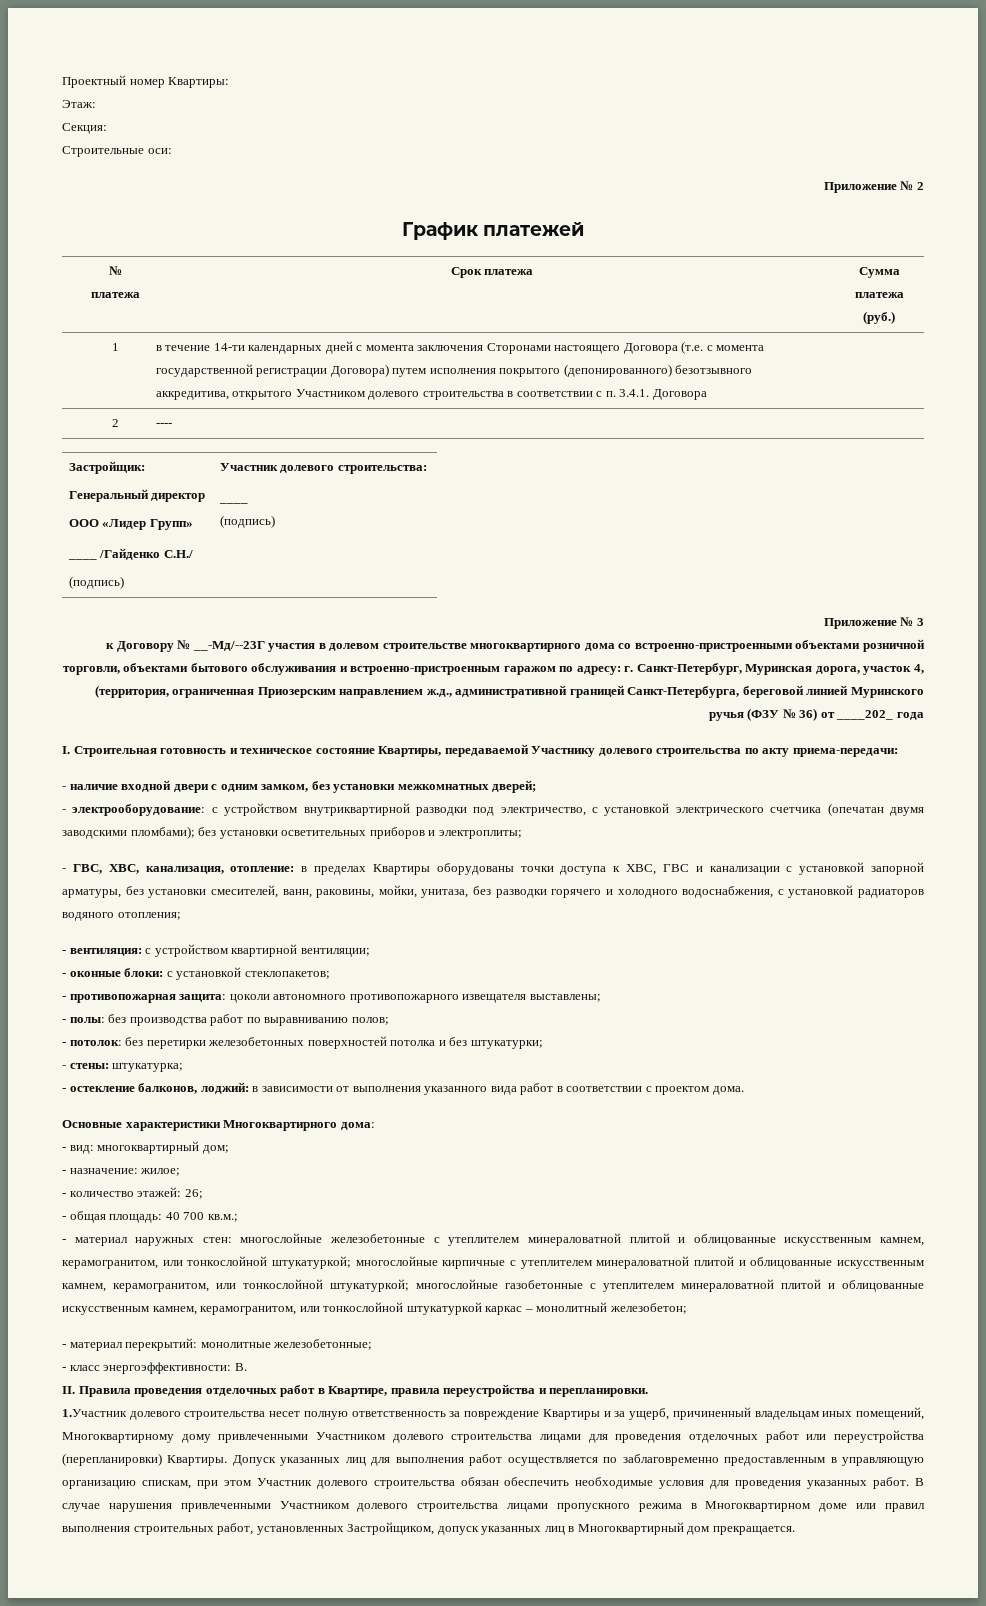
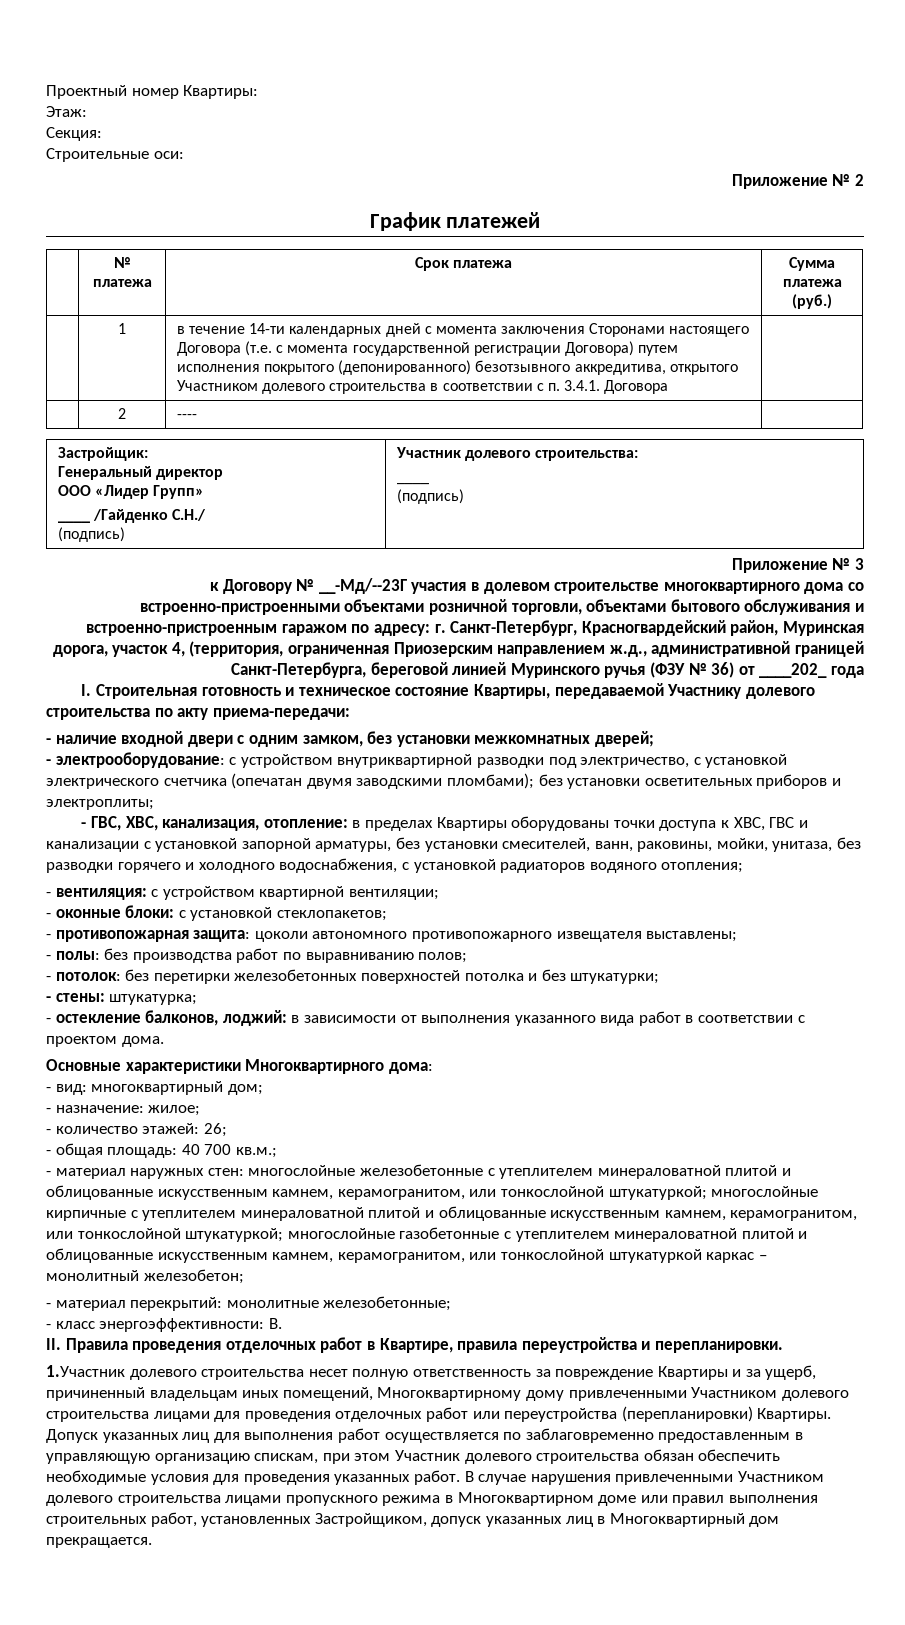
- к Договору № __-Мд/--23Г участия в долевом строительстве многоквартирного дома со встроенно-пристроенными объектами розничной торговли, объектами бытового обслуживания и встроенно-пристроенным гаражом по адресу: г. Санкт-Петербург, Муринская дорога, участок 4, (территория, ограниченная Приозерским направлением ж.д., административной границей Санкт-Петербурга, береговой линией Муринского ручья (ФЗУ № 36) от ____202_ года
+ к Договору № __-Мд/--23Г участия в долевом строительстве многоквартирного дома со встроенно-пристроенными объектами розничной торговли, объектами бытового обслуживания и встроенно-пристроенным гаражом по адресу: г. Санкт-Петербург, Красногвардейский район, Муринская дорога, участок 4, (территория, ограниченная Приозерским направлением ж.д., административной границей Санкт-Петербурга, береговой линией Муринского ручья (ФЗУ № 36) от ____202_ года

